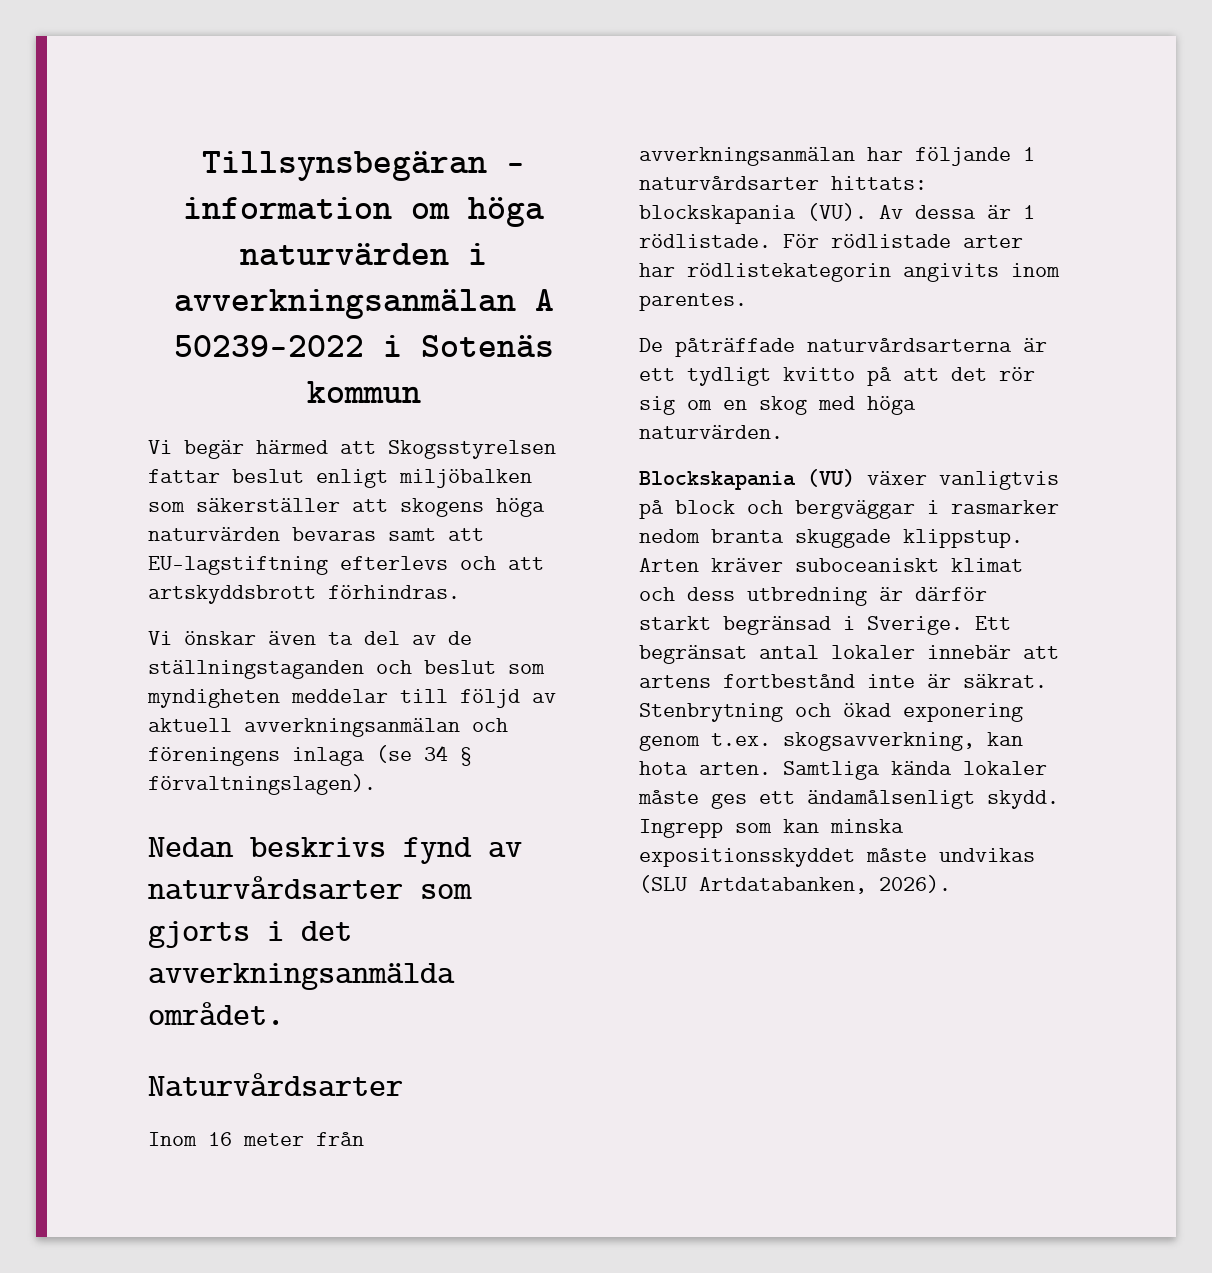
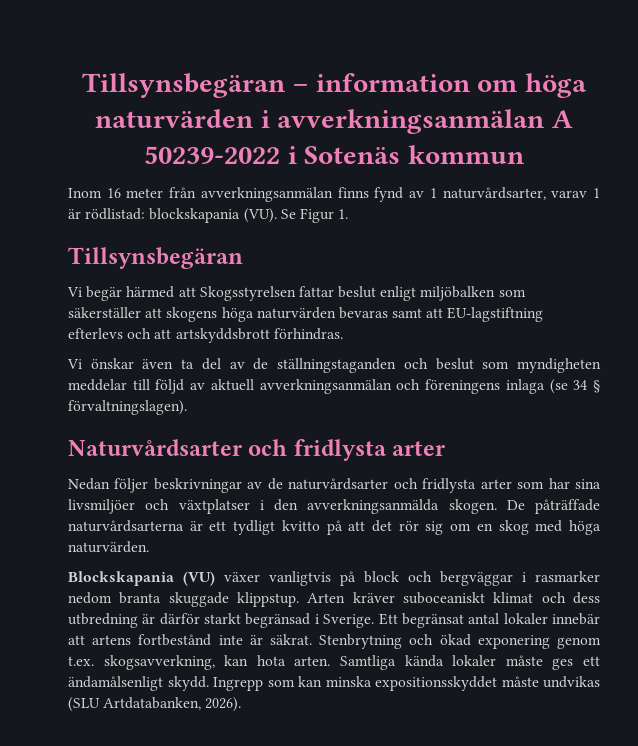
+ Inom 16 meter från avverkningsanmälan finns fynd av 1 naturvårdsarter, varav 1 är rödlistad: blockskapania (VU). Se Figur 1.
+ Tillsynsbegäran
- Nedan beskrivs fynd av naturvårdsarter som gjorts i det avverkningsanmälda området.
- Naturvårdsarter
- Inom 16 meter från avverkningsanmälan har följande 1 naturvårdsarter hittats: blockskapania (VU). Av dessa är 1 rödlistade. För rödlistade arter har rödlistekategorin angivits inom parentes.
- De påträffade naturvårdsarterna är ett tydligt kvitto på att det rör sig om en skog med höga naturvärden.
+ Naturvårdsarter och fridlysta arter
+ Nedan följer beskrivningar av de naturvårdsarter och fridlysta arter som har sina livsmiljöer och växtplatser i den avverkningsanmälda skogen. De påträffade naturvårdsarterna är ett tydligt kvitto på att det rör sig om en skog med höga naturvärden.

